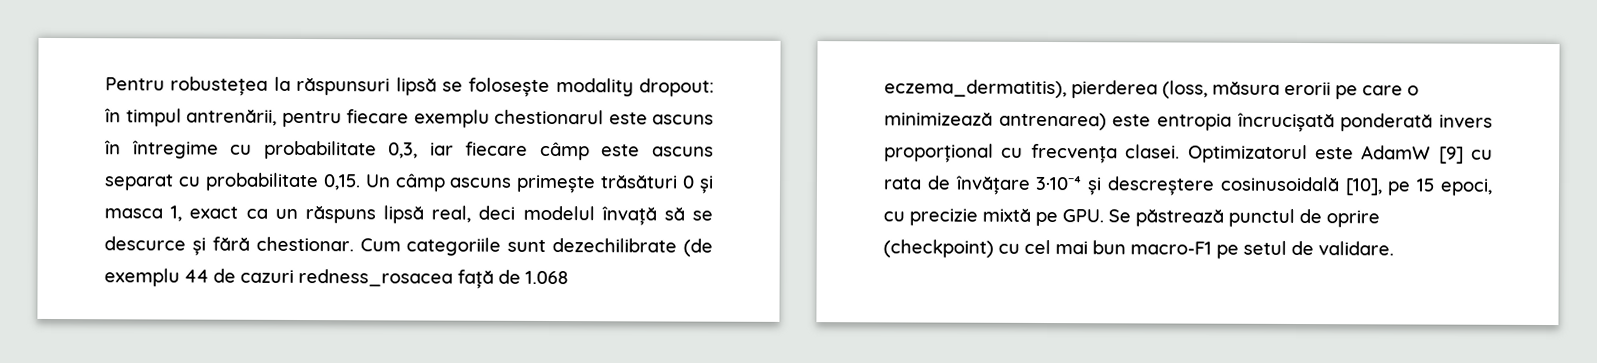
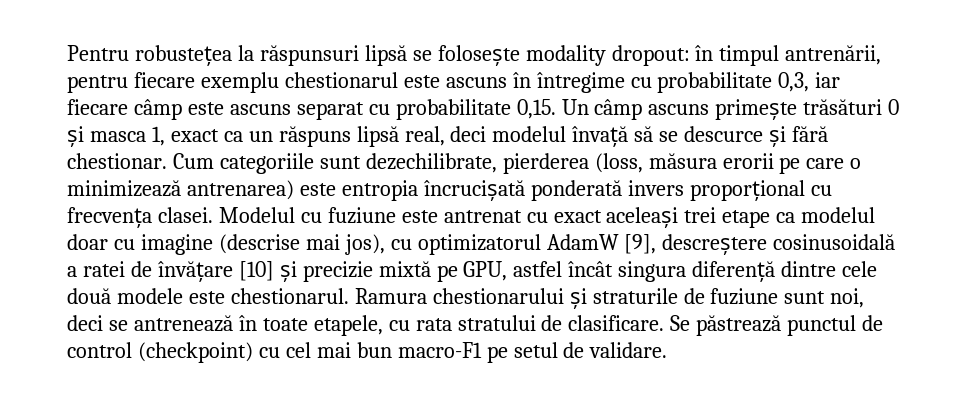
- Cum categoriile sunt dezechilibrate (de exemplu 44 de cazuri redness_rosacea față de 1.068 eczema_dermatitis), pierderea (loss, măsura erorii pe care o minimizează antrenarea) este entropia încrucișată ponderată invers proporțional cu frecvența clasei.
+ Cum categoriile sunt dezechilibrate, pierderea (loss, măsura erorii pe care o minimizează antrenarea) este entropia încrucișată ponderată invers proporțional cu frecvența clasei.
- Optimizatorul este AdamW [9] cu rata de învățare 3·10⁻⁴ și descreștere cosinusoidală [10], pe 15 epoci, cu precizie mixtă pe GPU. Se păstrează punctul de oprire (checkpoint) cu cel mai bun macro-F1 pe setul de validare.
+ Modelul cu fuziune este antrenat cu exact aceleași trei etape ca modelul doar cu imagine (descrise mai jos), cu optimizatorul AdamW [9], descreștere cosinusoidală a ratei de învățare [10] și precizie mixtă pe GPU, astfel încât singura diferență dintre cele două modele este chestionarul. Ramura chestionarului și straturile de fuziune sunt noi, deci se antrenează în toate etapele, cu rata stratului de clasificare. Se păstrează punctul de control (checkpoint) cu cel mai bun macro-F1 pe setul de validare.

